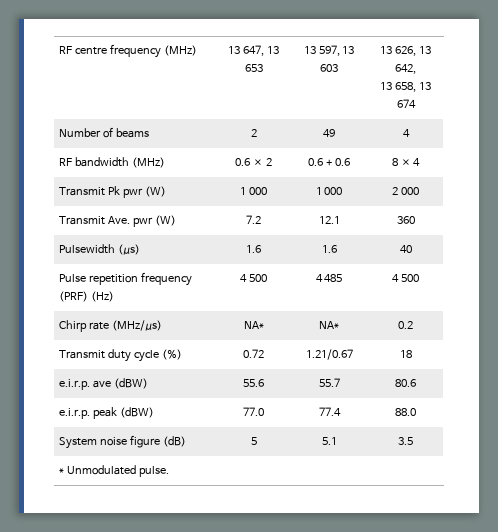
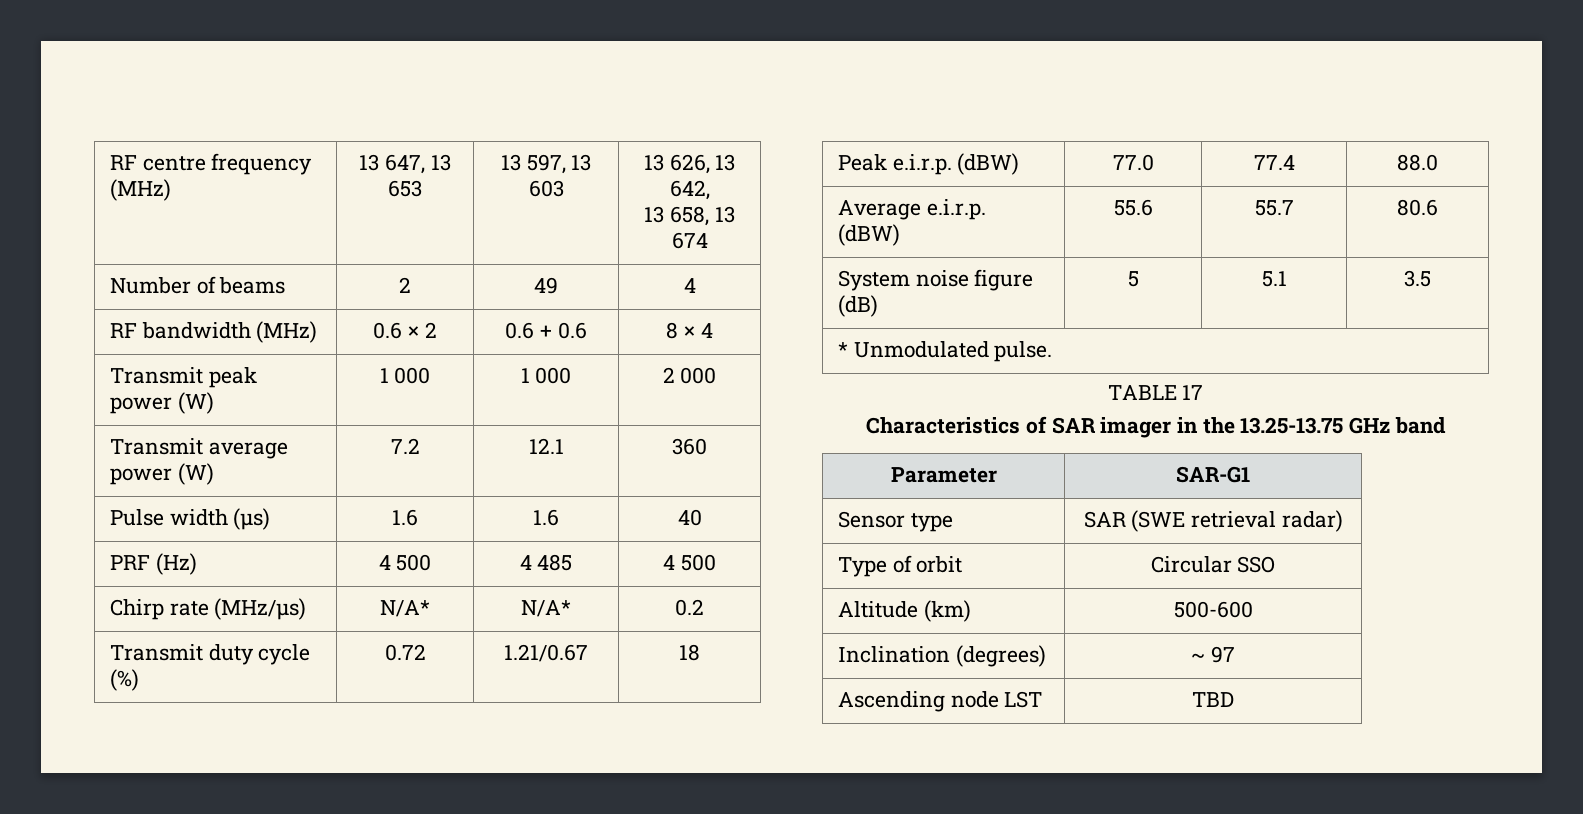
- Transmit Pk pwr (W) | 1 000 | 1 000 | 2 000
+ Transmit peak power (W) | 1 000 | 1 000 | 2 000
- Transmit Ave. pwr (W) | 7.2 | 12.1 | 360
+ Transmit average power (W) | 7.2 | 12.1 | 360
- Pulsewidth (μs) | 1.6 | 1.6 | 40
+ Pulse width (μs) | 1.6 | 1.6 | 40
- Pulse repetition frequency (PRF) (Hz) | 4 500 | 4 485 | 4 500
+ PRF (Hz) | 4 500 | 4 485 | 4 500
- Chirp rate (MHz/μs) | NA* | NA* | 0.2
+ Chirp rate (MHz/μs) | N/A* | N/A* | 0.2
- e.i.r.p. ave (dBW) | 55.6 | 55.7 | 80.6
- e.i.r.p. peak (dBW) | 77.0 | 77.4 | 88.0
+ Peak e.i.r.p. (dBW) | 77.0 | 77.4 | 88.0
+ Average e.i.r.p. (dBW) | 55.6 | 55.7 | 80.6
+ TABLE 17
+ Characteristics of SAR imager in the 13.25-13.75 GHz band
+ Parameter | SAR-G1
+ Sensor type | SAR (SWE retrieval radar)
+ Type of orbit | Circular SSO
+ Altitude (km) | 500-600
+ Inclination (degrees) | ~ 97
+ Ascending node LST | TBD

